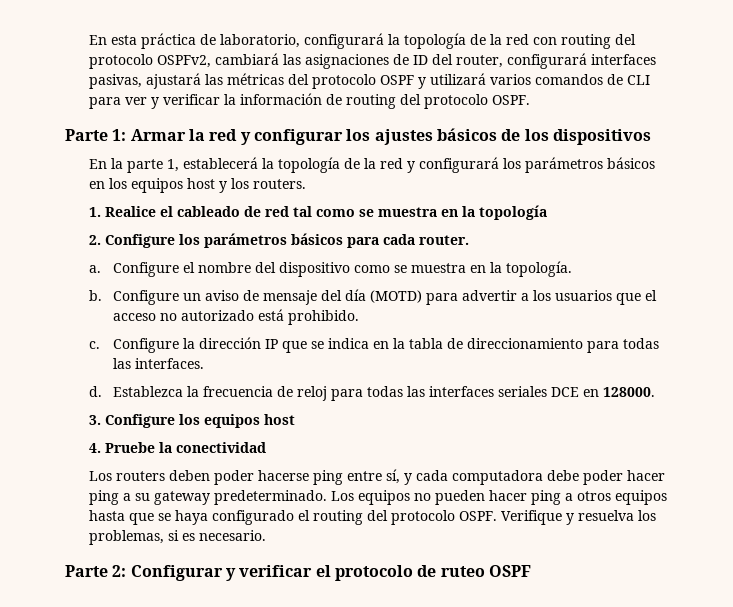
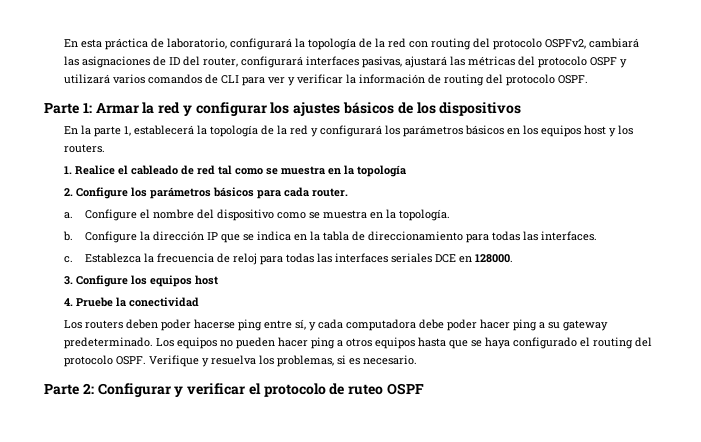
- Configure un aviso de mensaje del día (MOTD) para advertir a los usuarios que el acceso no autorizado está prohibido.
- c. Configure la dirección IP que se indica en la tabla de direccionamiento para todas las interfaces.
+ Configure la dirección IP que se indica en la tabla de direccionamiento para todas las interfaces.
- d.
+ c.

